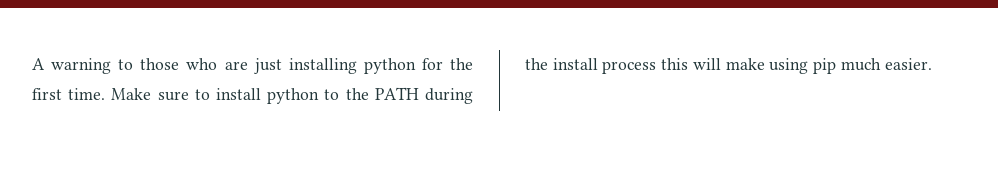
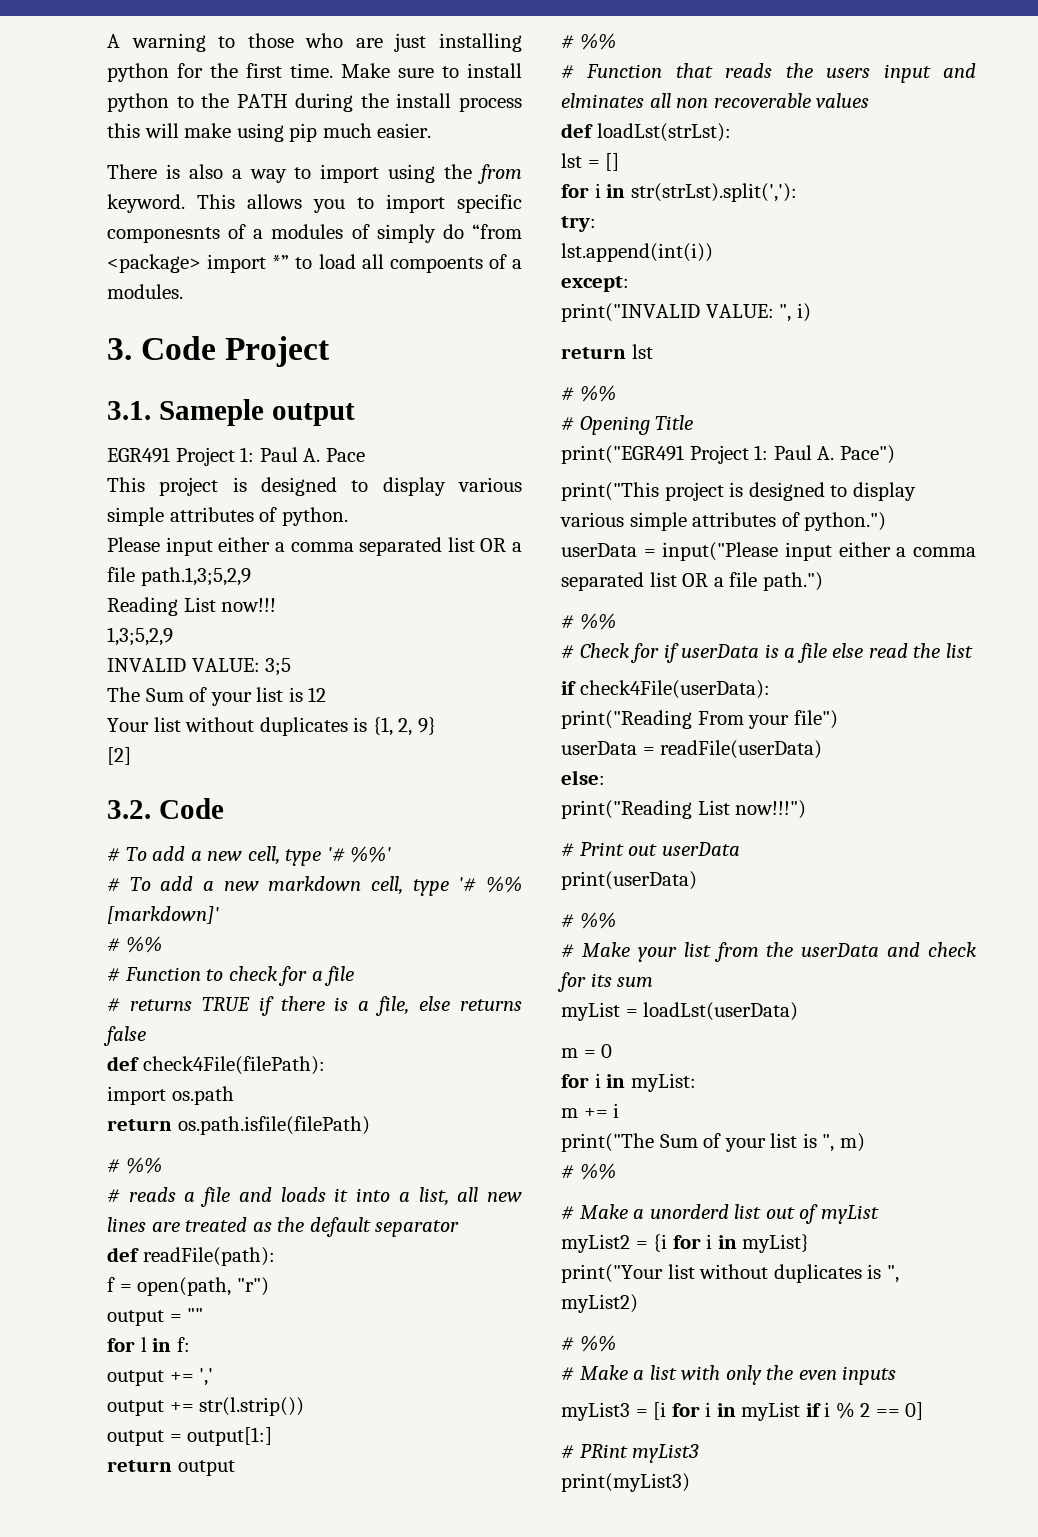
+ There is also a way to import using the from keyword. This allows you to import specific componesnts of a modules of simply do “from <package> import *” to load all compoents of a modules.
+ 3. Code Project
+ 3.1. Sameple output
+ EGR491 Project 1: Paul A. Pace
+ This project is designed to display various simple attributes of python.
+ Please input either a comma separated list OR a file path.1,3;5,2,9
+ Reading List now!!!
+ 1,3;5,2,9
+ INVALID VALUE: 3;5
+ The Sum of your list is 12
+ Your list without duplicates is {1, 2, 9}
+ [2]
+ 3.2. Code
+ # To add a new cell, type '# %%'
+ # To add a new markdown cell, type '# %% [markdown]'
+ # %%
+ # Function to check for a file
+ # returns TRUE if there is a file, else returns false
+ def check4File(filePath):
+ import os.path
+ return os.path.isfile(filePath)
+ # %%
+ # reads a file and loads it into a list, all new lines are treated as the default separator
+ def readFile(path):
+ f = open(path, "r")
+ output = ""
+ for l in f:
+ output += ','
+ output += str(l.strip())
+ output = output[1:]
+ return output
+ # %%
+ # Function that reads the users input and elminates all non recoverable values
+ def loadLst(strLst):
+ lst = []
+ for i in str(strLst).split(','):
+ try:
+ lst.append(int(i))
+ except:
+ print("INVALID VALUE: ", i)
+ return lst
+ # %%
+ # Opening Title
+ print("EGR491 Project 1: Paul A. Pace")
+ print("This project is designed to display various simple attributes of python.")
+ userData = input("Please input either a comma separated list OR a file path.")
+ # %%
+ # Check for if userData is a file else read the list
+ if check4File(userData):
+ print("Reading From your file")
+ userData = readFile(userData)
+ else:
+ print("Reading List now!!!")
+ # Print out userData
+ print(userData)
+ # %%
+ # Make your list from the userData and check for its sum
+ myList = loadLst(userData)
+ m = 0
+ for i in myList:
+ m += i
+ print("The Sum of your list is ", m)
+ # %%
+ # Make a unorderd list out of myList
+ myList2 = {i for i in myList}
+ print("Your list without duplicates is ", myList2)
+ # %%
+ # Make a list with only the even inputs
+ myList3 = [i for i in myList if i % 2 == 0]
+ # PRint myList3
+ print(myList3)

